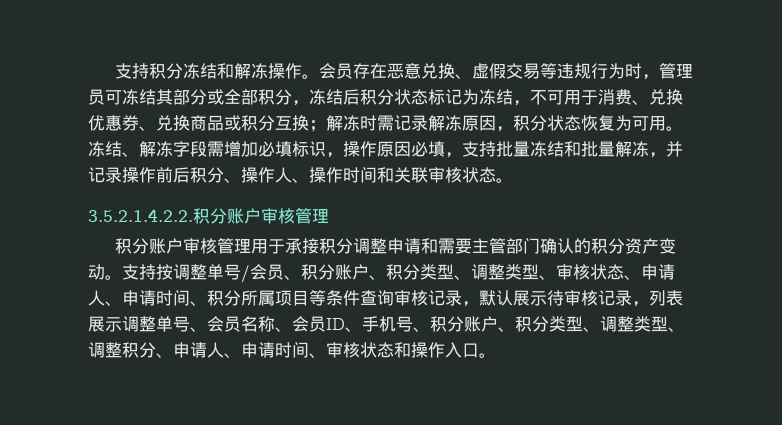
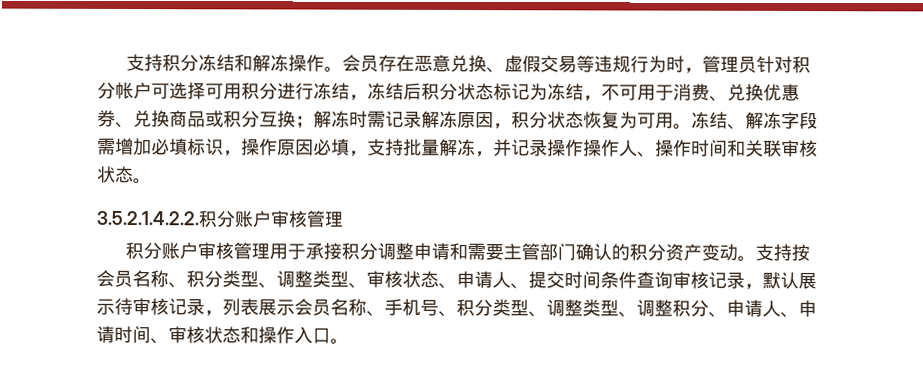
- 会员存在恶意兑换、虚假交易等违规行为时，管理员可冻结其部分或全部积分，冻结后积分状态标记为冻结，不可用于消费、兑换优惠券、兑换商品或积分互换；解冻时需记录解冻原因，积分状态恢复为可用。
+ 会员存在恶意兑换、虚假交易等违规行为时，管理员针对积分帐户可选择可用积分进行冻结，冻结后积分状态标记为冻结，不可用于消费、兑换优惠券、兑换商品或积分互换；解冻时需记录解冻原因，积分状态恢复为可用。
- 冻结、解冻字段需增加必填标识，操作原因必填，支持批量冻结和批量解冻，并记录操作前后积分、操作人、操作时间和关联审核状态。
+ 冻结、解冻字段需增加必填标识，操作原因必填，支持批量解冻，并记录操作操作人、操作时间和关联审核状态。
- 支持按调整单号/会员、积分账户、积分类型、调整类型、审核状态、申请人、申请时间、积分所属项目等条件查询审核记录，默认展示待审核记录，列表展示调整单号、会员名称、会员ID、手机号、积分账户、积分类型、调整类型、调整积分、申请人、申请时间、审核状态和操作入口。
+ 支持按会员名称、积分类型、调整类型、审核状态、申请人、提交时间条件查询审核记录，默认展示待审核记录，列表展示会员名称、手机号、积分类型、调整类型、调整积分、申请人、申请时间、审核状态和操作入口。

